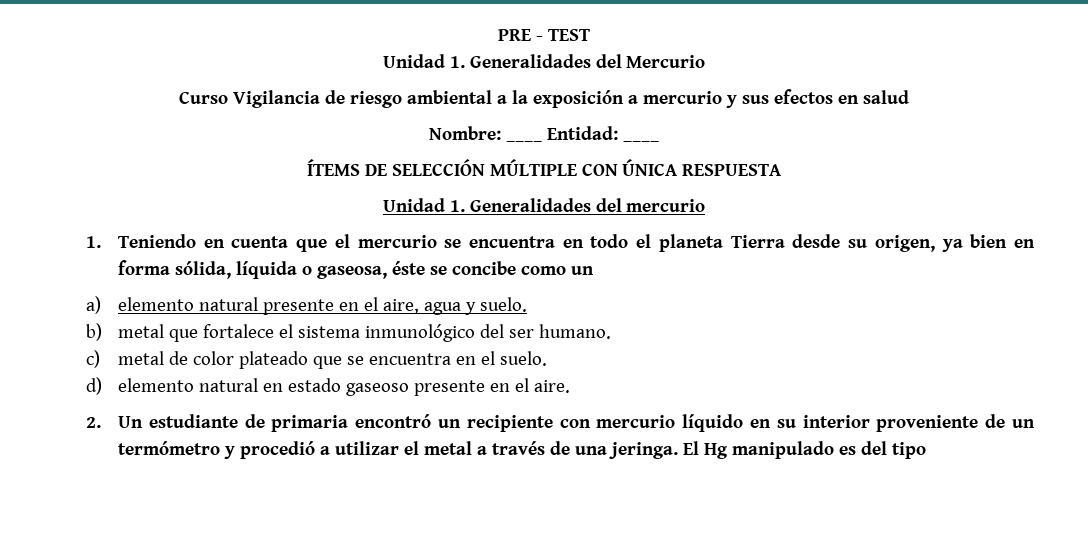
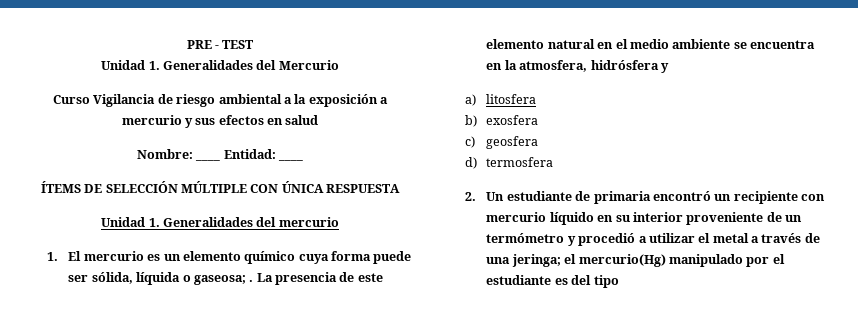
- 1. Teniendo en cuenta que el mercurio se encuentra en todo el planeta Tierra desde su origen, ya bien en forma sólida, líquida o gaseosa, éste se concibe como un
- a) elemento natural presente en el aire, agua y suelo.
- b) metal que fortalece el sistema inmunológico del ser humano.
- c) metal de color plateado que se encuentra en el suelo.
- d) elemento natural en estado gaseoso presente en el aire.
+ 1. El mercurio es un elemento químico cuya forma puede ser sólida, líquida o gaseosa; . La presencia de este elemento natural en el medio ambiente se encuentra en la atmosfera, hidrósfera y
+ a) litosfera
+ b) exosfera
+ c) geosfera
+ d) termosfera
- 2. Un estudiante de primaria encontró un recipiente con mercurio líquido en su interior proveniente de un termómetro y procedió a utilizar el metal a través de una jeringa. El Hg manipulado es del tipo
+ 2. Un estudiante de primaria encontró un recipiente con mercurio líquido en su interior proveniente de un termómetro y procedió a utilizar el metal a través de una jeringa; el mercurio(Hg) manipulado por el estudiante es del tipo

